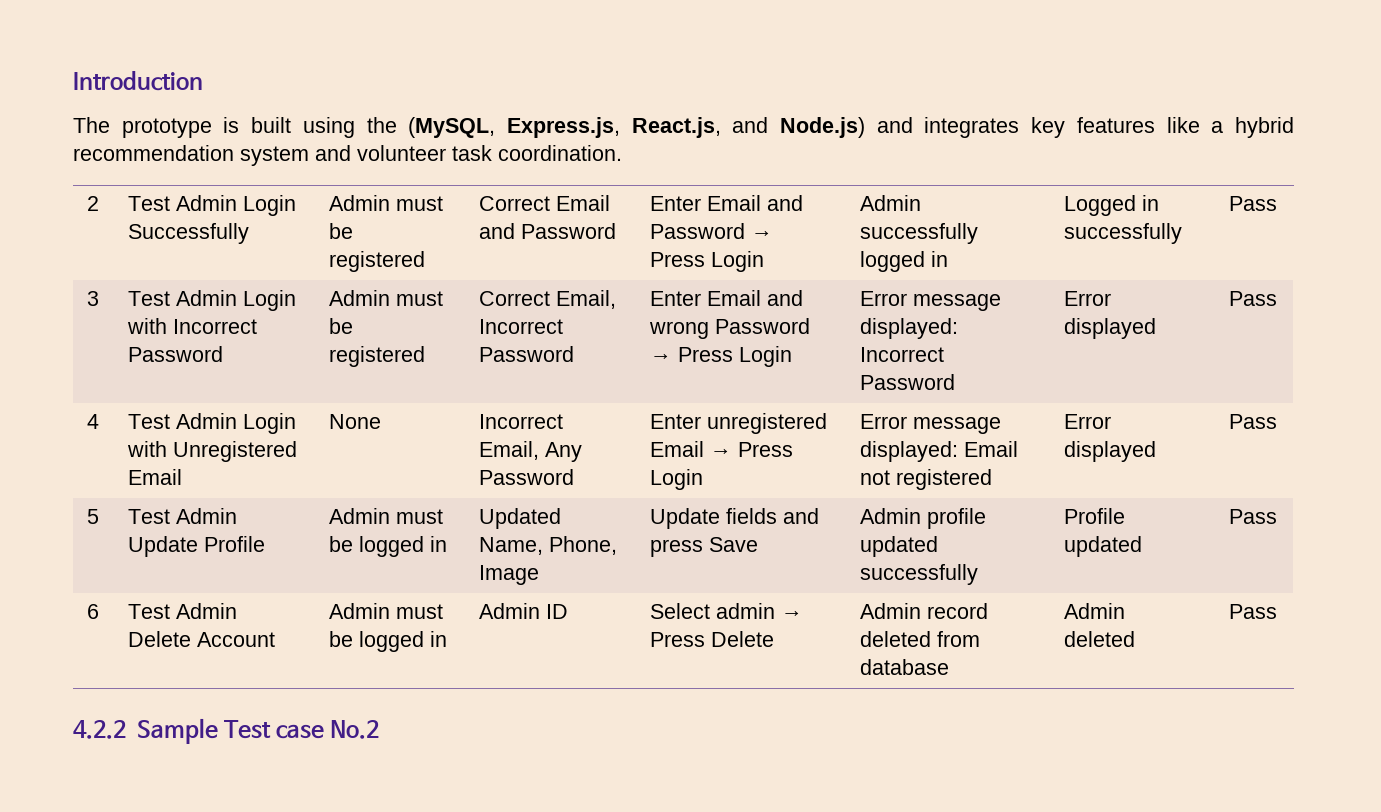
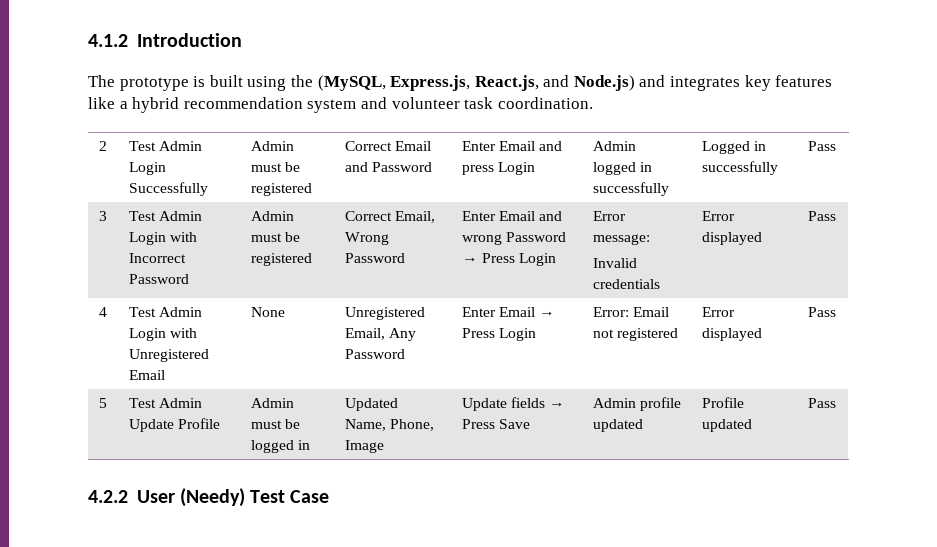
- Introduction
+ 4.1.2 Introduction
- 2 | Test Admin Login Successfully | Admin must be registered | Correct Email and Password | Enter Email and Password → Press Login | Admin successfully logged in | Logged in successfully | Pass
+ 2 | Test Admin Login Successfully | Admin must be registered | Correct Email and Password | Enter Email and press Login | Admin logged in successfully | Logged in successfully | Pass
- 3 | Test Admin Login with Incorrect Password | Admin must be registered | Correct Email, Incorrect Password | Enter Email and wrong Password → Press Login | Error message displayed: Incorrect Password | Error displayed | Pass
+ 3 | Test Admin Login with Incorrect Password | Admin must be registered | Correct Email, Wrong Password | Enter Email and wrong Password → Press Login | Error message:
+ Invalid credentials | Error displayed | Pass
- 4 | Test Admin Login with Unregistered Email | None | Incorrect Email, Any Password | Enter unregistered Email → Press Login | Error message displayed: Email not registered | Error displayed | Pass
+ 4 | Test Admin Login with Unregistered Email | None | Unregistered Email, Any Password | Enter Email → Press Login | Error: Email not registered | Error displayed | Pass
- 5 | Test Admin Update Profile | Admin must be logged in | Updated Name, Phone, Image | Update fields and press Save | Admin profile updated successfully | Profile updated | Pass
+ 5 | Test Admin Update Profile | Admin must be logged in | Updated Name, Phone, Image | Update fields → Press Save | Admin profile updated | Profile updated | Pass
- 6 | Test Admin Delete Account | Admin must be logged in | Admin ID | Select admin → Press Delete | Admin record deleted from database | Admin deleted | Pass
- 4.2.2 Sample Test case No.2
+ 4.2.2 User (Needy) Test Case

